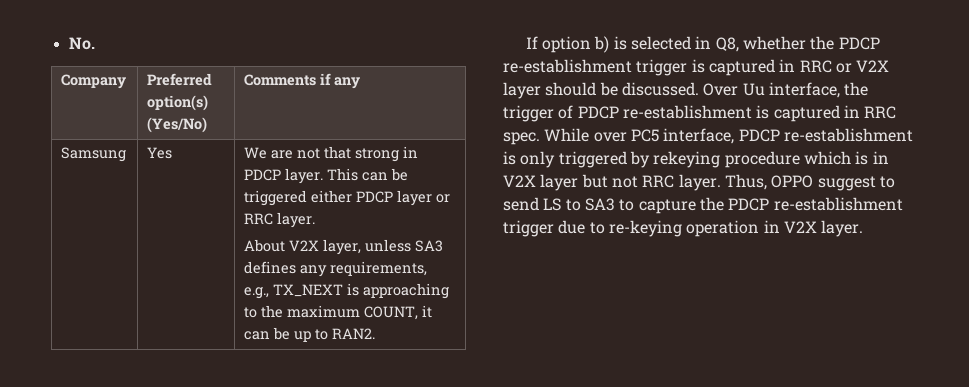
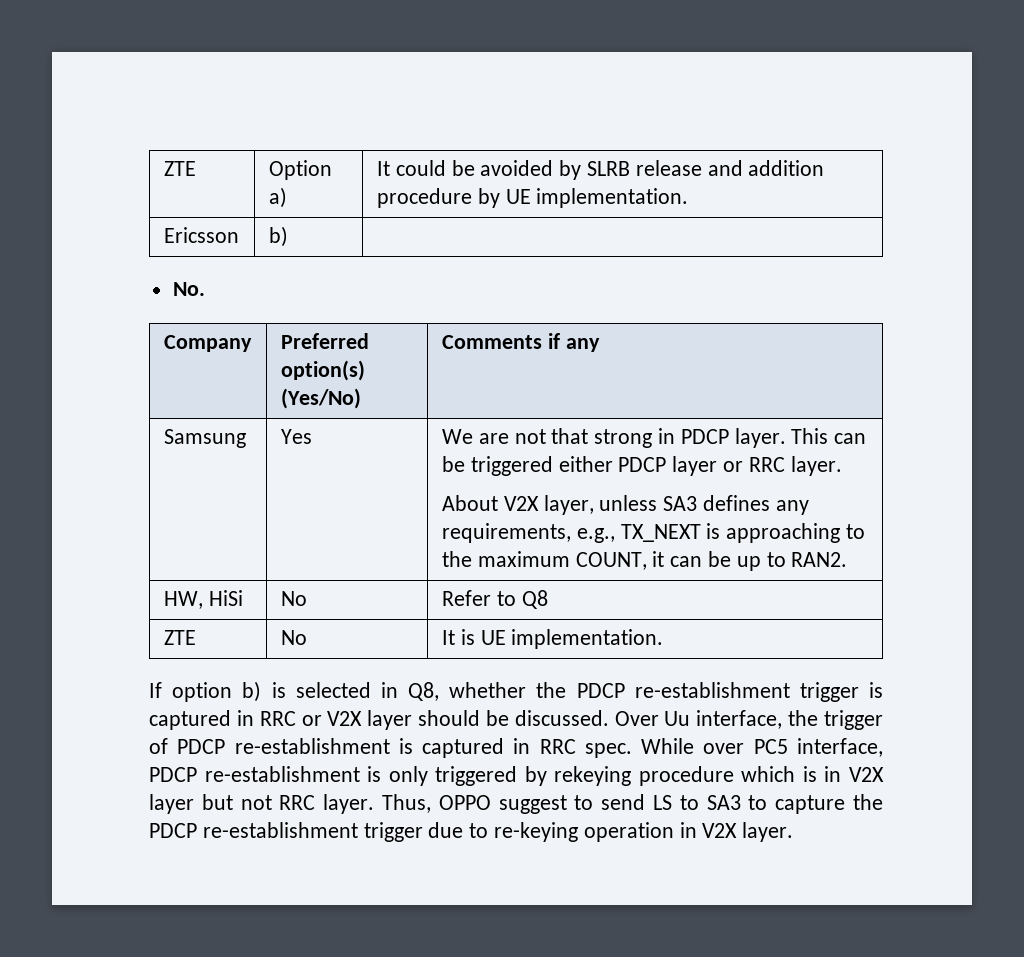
+ ZTE | Option a) | It could be avoided by SLRB release and addition procedure by UE implementation.
+ Ericsson | b) |
+ HW, HiSi | No | Refer to Q8
+ ZTE | No | It is UE implementation.

